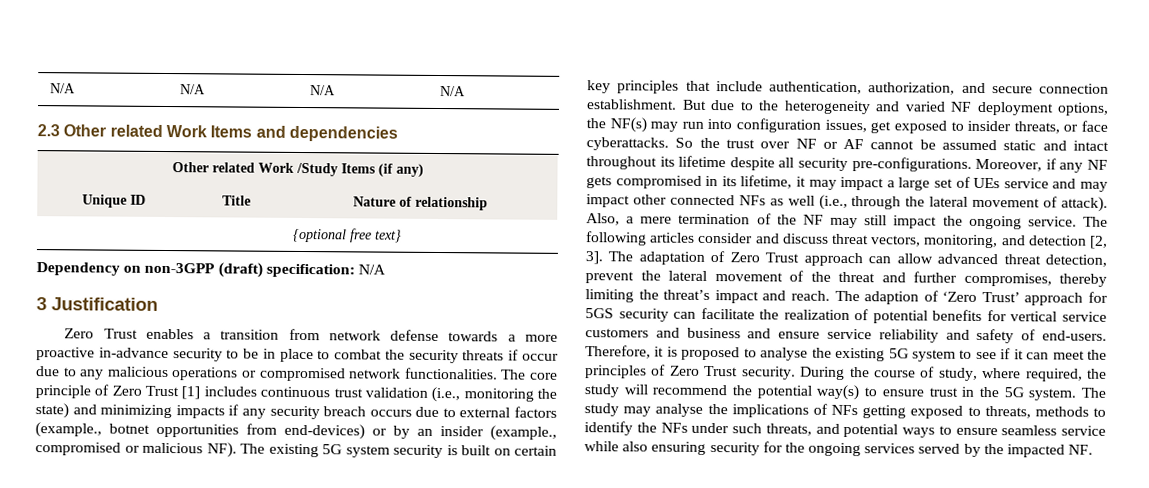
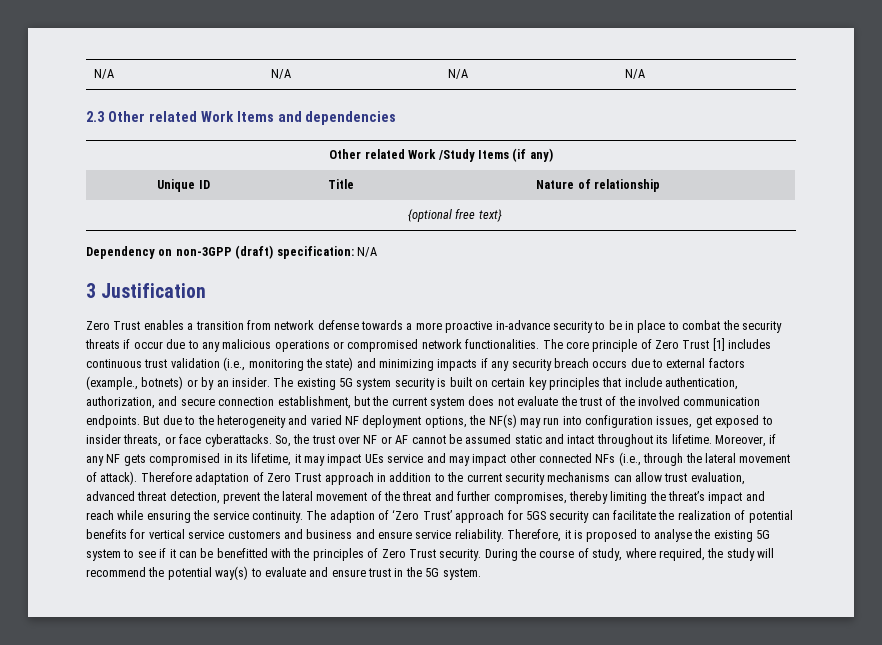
- The core principle of Zero Trust [1] includes continuous trust validation (i.e., monitoring the state) and minimizing impacts if any security breach occurs due to external factors (example., botnet opportunities from end-devices) or by an insider (example., compromised or malicious NF). The existing 5G system security is built on certain key principles that include authentication, authorization, and secure connection establishment.
+ The core principle of Zero Trust [1] includes continuous trust validation (i.e., monitoring the state) and minimizing impacts if any security breach occurs due to external factors (example., botnets) or by an insider. The existing 5G system security is built on certain key principles that include authentication, authorization, and secure connection establishment, but the current system does not evaluate the trust of the involved communication endpoints.
- So the trust over NF or AF cannot be assumed static and intact throughout its lifetime despite all security pre-configurations.
+ So, the trust over NF or AF cannot be assumed static and intact throughout its lifetime.
- Moreover, if any NF gets compromised in its lifetime, it may impact a large set of UEs service and may impact other connected NFs as well (i.e., through the lateral movement of attack).
+ Moreover, if any NF gets compromised in its lifetime, it may impact UEs service and may impact other connected NFs (i.e., through the lateral movement of attack).
- Also, a mere termination of the NF may still impact the ongoing service. The following articles consider and discuss threat vectors, monitoring, and detection [2, 3]. The adaptation of Zero Trust approach can allow advanced threat detection, prevent the lateral movement of the threat and further compromises, thereby limiting the threat’s impact and reach.
+ Therefore adaptation of Zero Trust approach in addition to the current security mechanisms can allow trust evaluation, advanced threat detection, prevent the lateral movement of the threat and further compromises, thereby limiting the threat’s impact and reach while ensuring the service continuity.
- The adaption of ‘Zero Trust’ approach for 5GS security can facilitate the realization of potential benefits for vertical service customers and business and ensure service reliability and safety of end-users.
+ The adaption of ‘Zero Trust’ approach for 5GS security can facilitate the realization of potential benefits for vertical service customers and business and ensure service reliability.
- Therefore, it is proposed to analyse the existing 5G system to see if it can meet the principles of Zero Trust security.
+ Therefore, it is proposed to analyse the existing 5G system to see if it can be benefitted with the principles of Zero Trust security.
- During the course of study, where required, the study will recommend the potential way(s) to ensure trust in the 5G system. The study may analyse the implications of NFs getting exposed to threats, methods to identify the NFs under such threats, and potential ways to ensure seamless service while also ensuring security for the ongoing services served by the impacted NF.
+ During the course of study, where required, the study will recommend the potential way(s) to evaluate and ensure trust in the 5G system.

